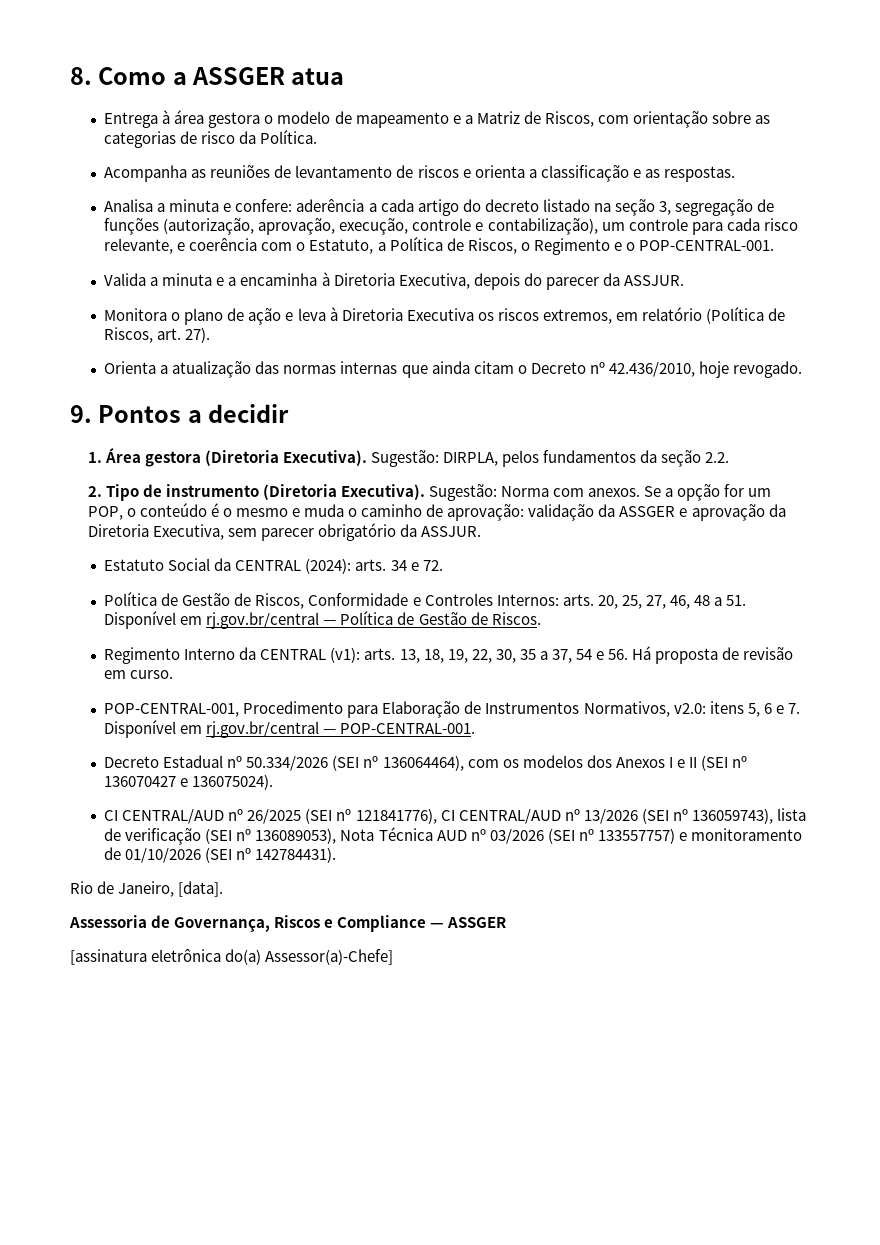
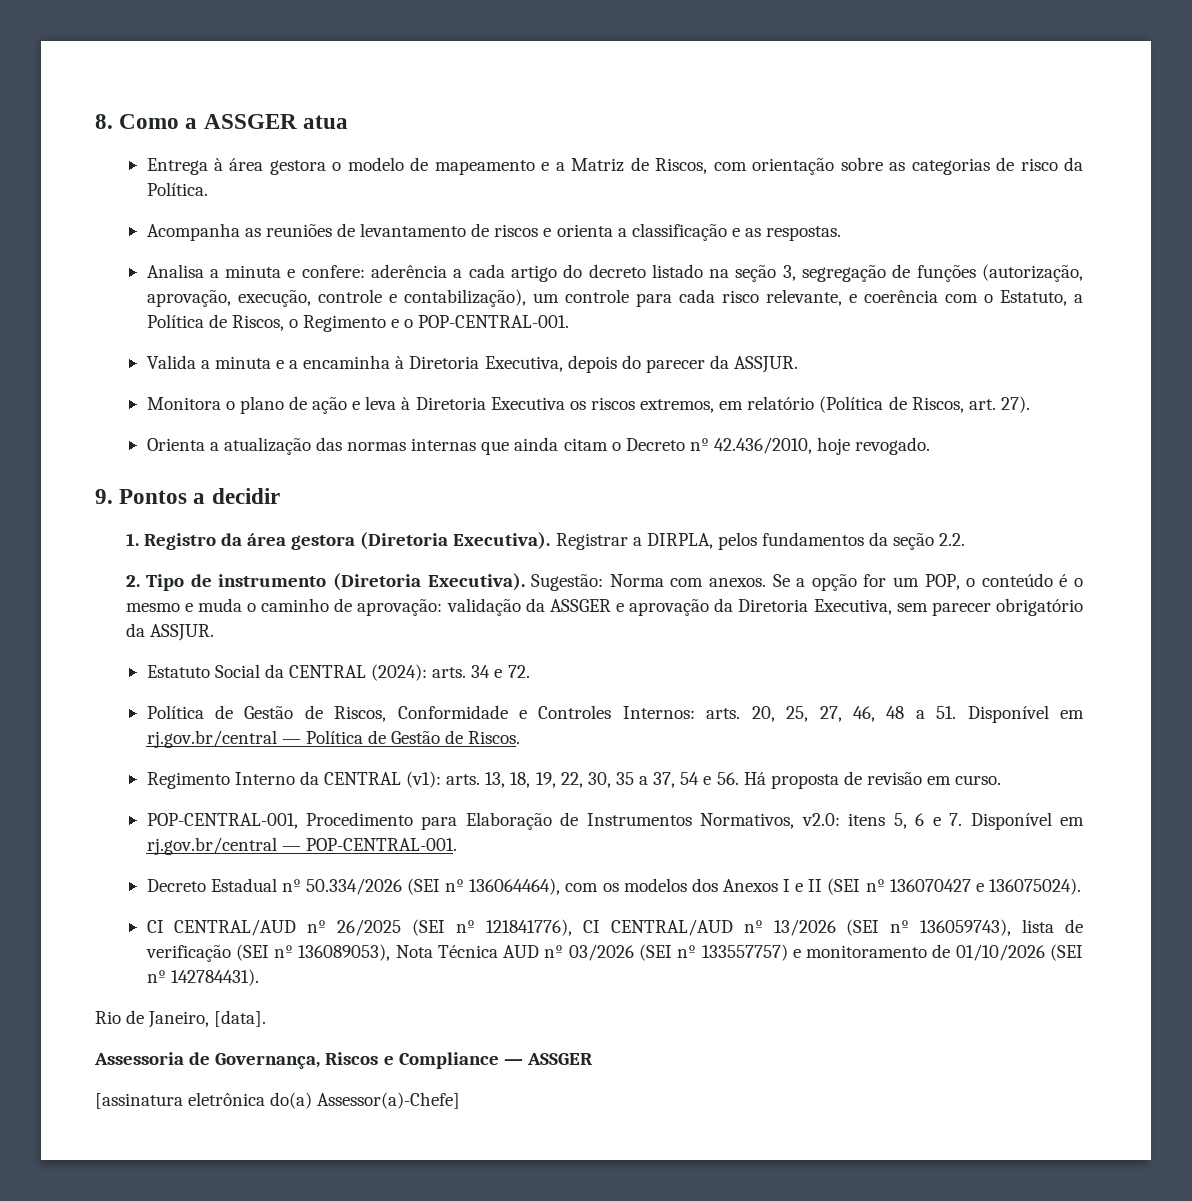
- 1. Área gestora (Diretoria Executiva).
+ 1. Registro da área gestora (Diretoria Executiva).
- Sugestão: DIRPLA, pelos fundamentos da seção 2.2.
+ Registrar a DIRPLA, pelos fundamentos da seção 2.2.

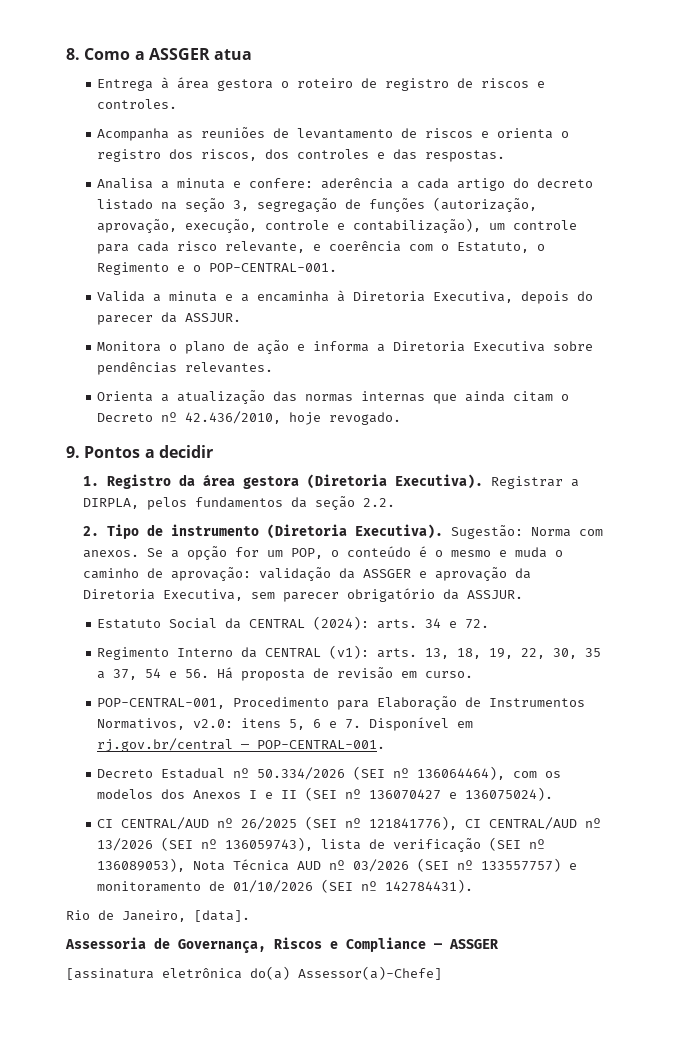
- Entrega à área gestora o modelo de mapeamento e a Matriz de Riscos, com orientação sobre as categorias de risco da Política.
+ Entrega à área gestora o roteiro de registro de riscos e controles.
- Acompanha as reuniões de levantamento de riscos e orienta a classificação e as respostas.
+ Acompanha as reuniões de levantamento de riscos e orienta o registro dos riscos, dos controles e das respostas.
- Analisa a minuta e confere: aderência a cada artigo do decreto listado na seção 3, segregação de funções (autorização, aprovação, execução, controle e contabilização), um controle para cada risco relevante, e coerência com o Estatuto, a Política de Riscos, o Regimento e o POP-CENTRAL-001.
+ Analisa a minuta e confere: aderência a cada artigo do decreto listado na seção 3, segregação de funções (autorização, aprovação, execução, controle e contabilização), um controle para cada risco relevante, e coerência com o Estatuto, o Regimento e o POP-CENTRAL-001.
- Monitora o plano de ação e leva à Diretoria Executiva os riscos extremos, em relatório (Política de Riscos, art. 27).
+ Monitora o plano de ação e informa a Diretoria Executiva sobre pendências relevantes.
- Política de Gestão de Riscos, Conformidade e Controles Internos: arts. 20, 25, 27, 46, 48 a 51. Disponível em rj.gov.br/central — Política de Gestão de Riscos.

